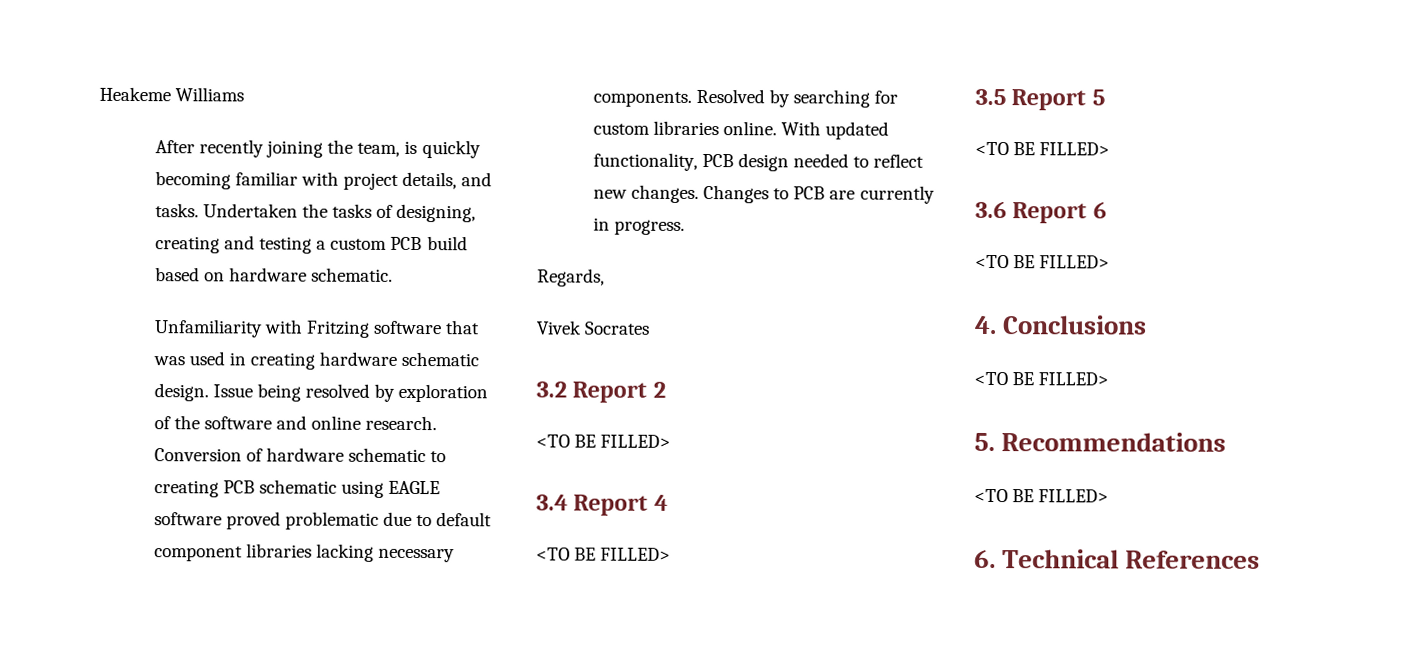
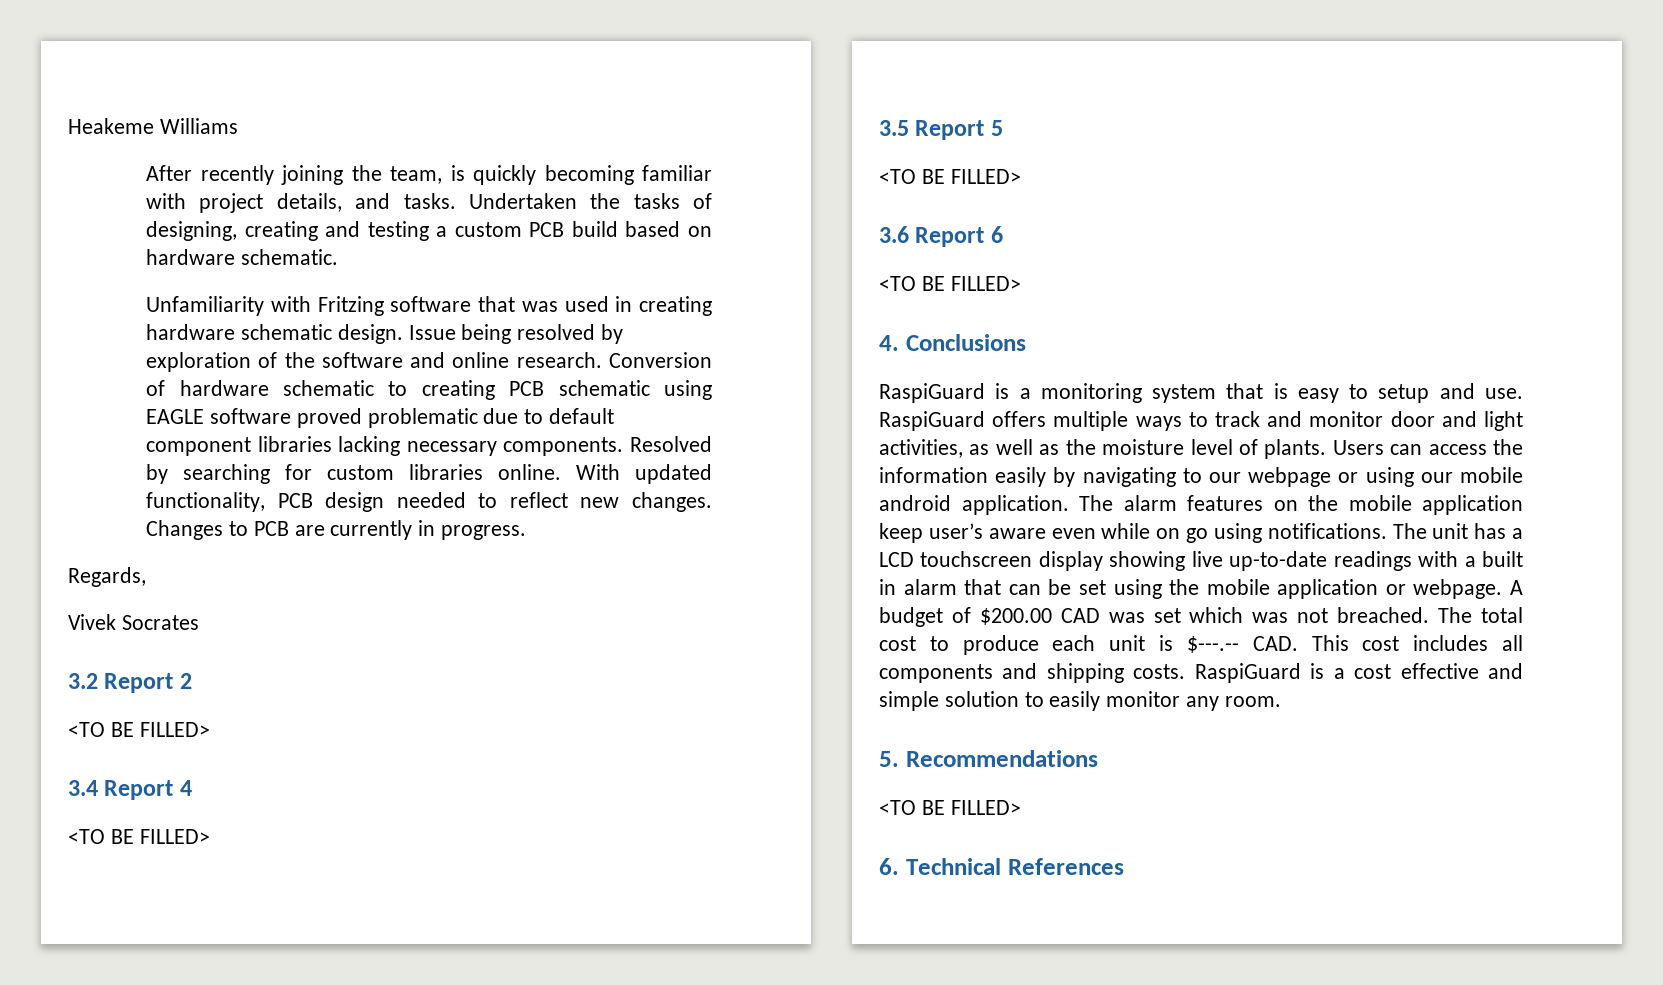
  4. Conclusions
- <TO BE FILLED>
+ RaspiGuard is a monitoring system that is easy to setup and use. RaspiGuard offers multiple ways to track and monitor door and light activities, as well as the moisture level of plants. Users can access the information easily by navigating to our webpage or using our mobile android application. The alarm features on the mobile application keep user’s aware even while on go using notifications. The unit has a LCD touchscreen display showing live up-to-date readings with a built in alarm that can be set using the mobile application or webpage. A budget of $200.00 CAD was set which was not breached. The total cost to produce each unit is $---.-- CAD. This cost includes all components and shipping costs. RaspiGuard is a cost effective and simple solution to easily monitor any room.

